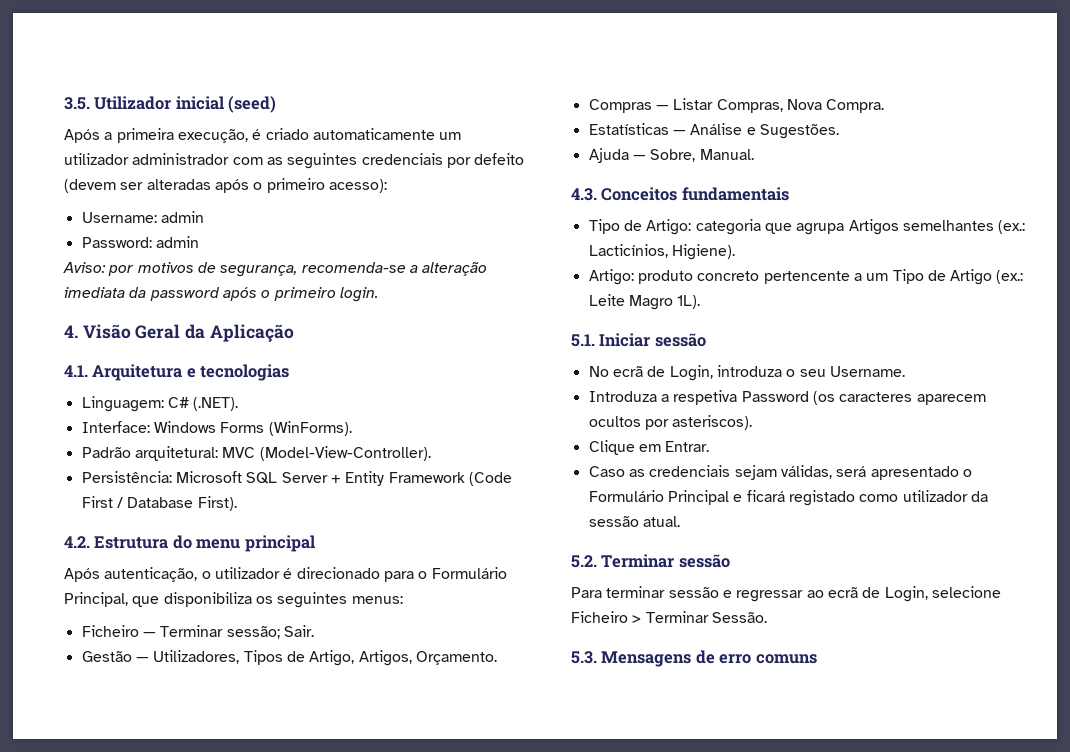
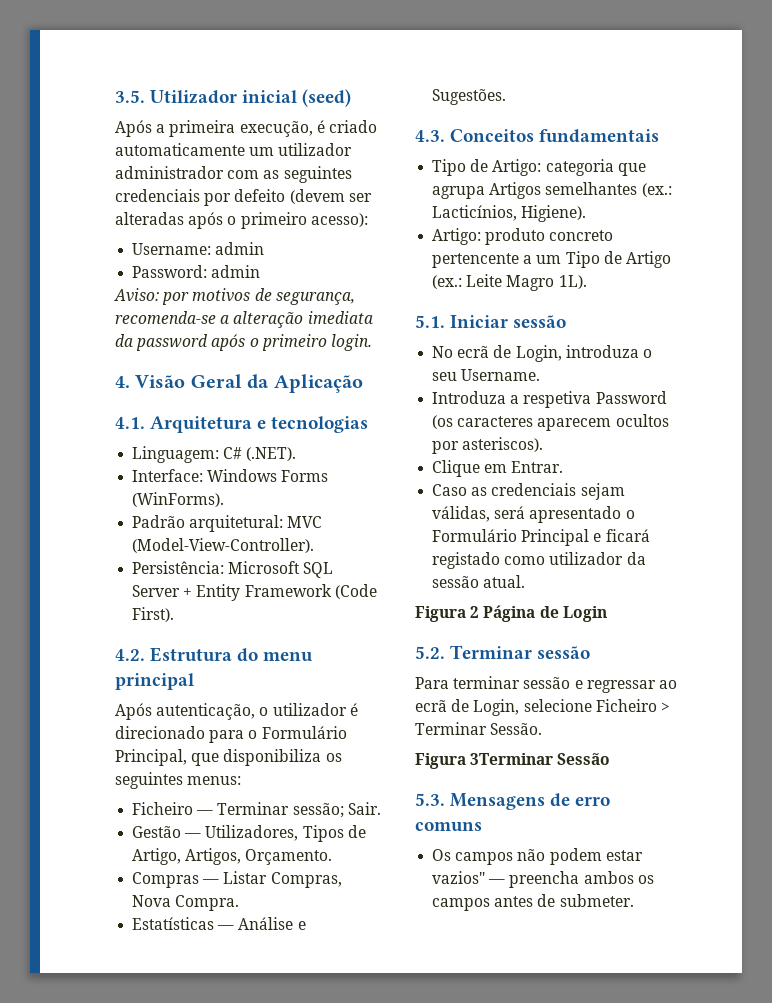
- Persistência: Microsoft SQL Server + Entity Framework (Code First / Database First).
+ Persistência: Microsoft SQL Server + Entity Framework (Code First).
- Ajuda — Sobre, Manual.
+ Figura 2 Página de Login
+ Figura 3Terminar Sessão
+ Os campos não podem estar vazios" — preencha ambos os campos antes de submeter.

